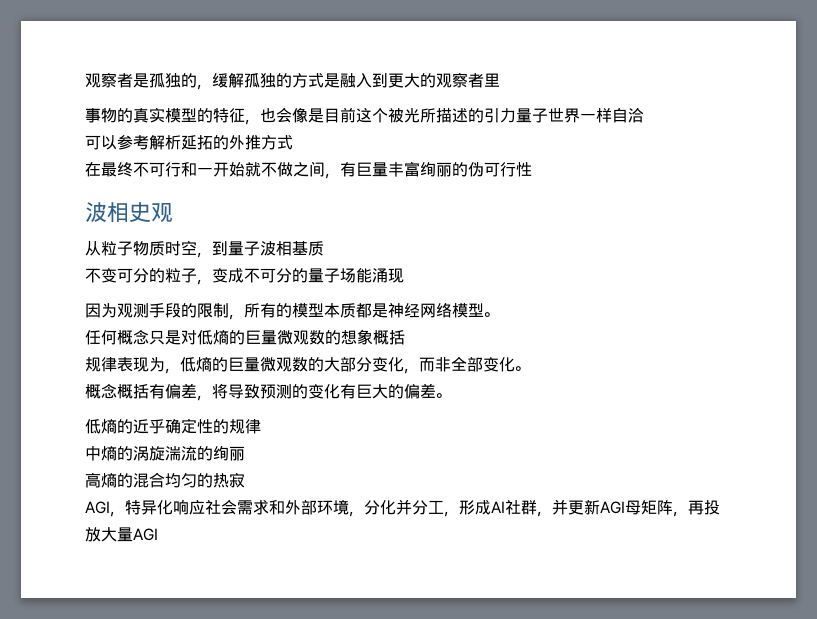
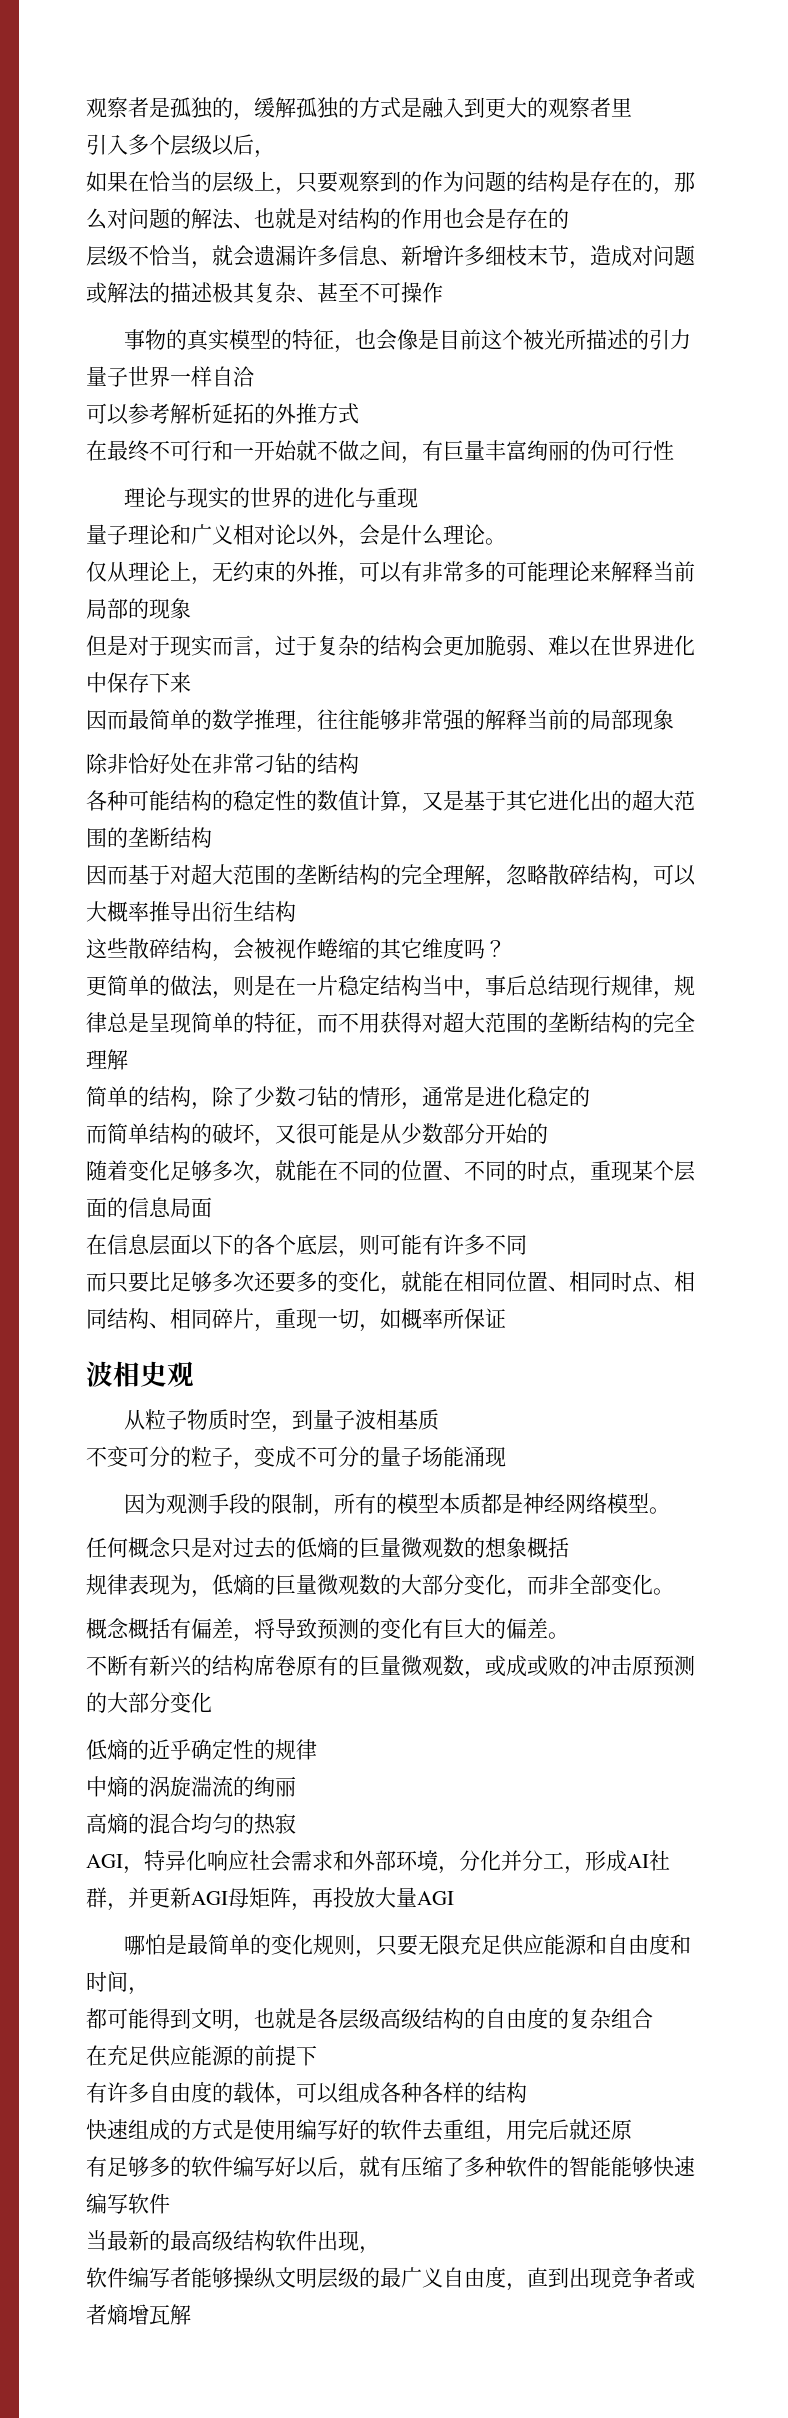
+ 引入多个层级以后，
+ 如果在恰当的层级上，只要观察到的作为问题的结构是存在的，那么对问题的解法、也就是对结构的作用也会是存在的
+ 层级不恰当，就会遗漏许多信息、新增许多细枝末节，造成对问题或解法的描述极其复杂、甚至不可操作
+ 理论与现实的世界的进化与重现
+ 量子理论和广义相对论以外，会是什么理论。
+ 仅从理论上，无约束的外推，可以有非常多的可能理论来解释当前局部的现象
+ 但是对于现实而言，过于复杂的结构会更加脆弱、难以在世界进化中保存下来
+ 因而最简单的数学推理，往往能够非常强的解释当前的局部现象
+ 除非恰好处在非常刁钻的结构
+ 各种可能结构的稳定性的数值计算，又是基于其它进化出的超大范围的垄断结构
+ 因而基于对超大范围的垄断结构的完全理解，忽略散碎结构，可以大概率推导出衍生结构
+ 这些散碎结构，会被视作蜷缩的其它维度吗？
+ 更简单的做法，则是在一片稳定结构当中，事后总结现行规律，规律总是呈现简单的特征，而不用获得对超大范围的垄断结构的完全理解
+ 简单的结构，除了少数刁钻的情形，通常是进化稳定的
+ 而简单结构的破坏，又很可能是从少数部分开始的
+ 随着变化足够多次，就能在不同的位置、不同的时点，重现某个层面的信息局面
+ 在信息层面以下的各个底层，则可能有许多不同
+ 而只要比足够多次还要多的变化，就能在相同位置、相同时点、相同结构、相同碎片，重现一切，如概率所保证
- 任何概念只是对低熵的巨量微观数的想象概括
+ 任何概念只是对过去的低熵的巨量微观数的想象概括
+ 不断有新兴的结构席卷原有的巨量微观数，或成或败的冲击原预测的大部分变化
+ 哪怕是最简单的变化规则，只要无限充足供应能源和自由度和时间，
+ 都可能得到文明，也就是各层级高级结构的自由度的复杂组合
+ 在充足供应能源的前提下
+ 有许多自由度的载体，可以组成各种各样的结构
+ 快速组成的方式是使用编写好的软件去重组，用完后就还原
+ 有足够多的软件编写好以后，就有压缩了多种软件的智能能够快速编写软件
+ 当最新的最高级结构软件出现，
+ 软件编写者能够操纵文明层级的最广义自由度，直到出现竞争者或者熵增瓦解

